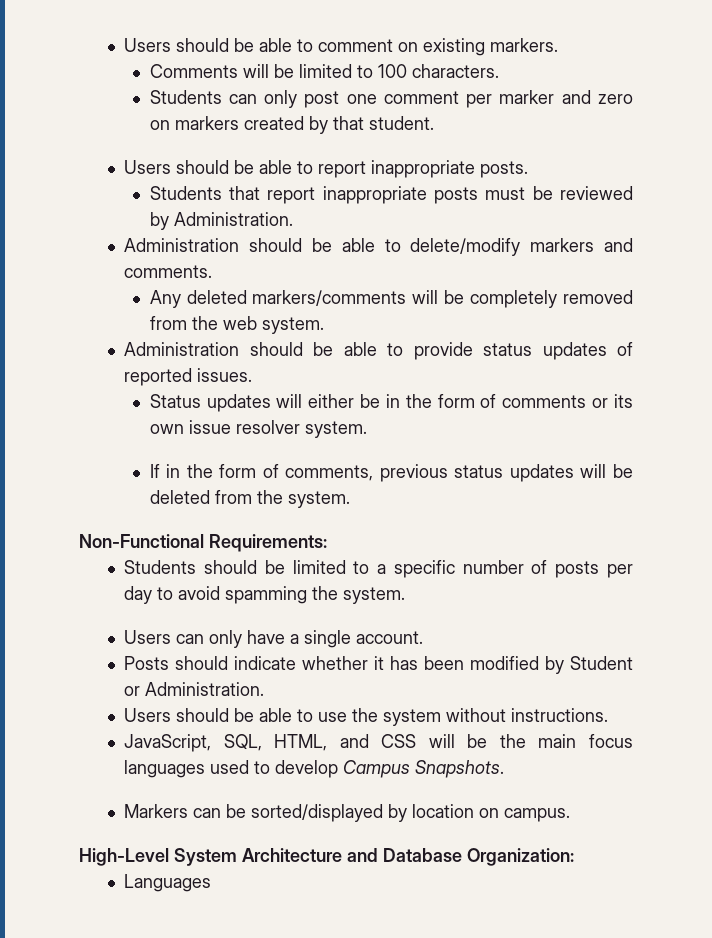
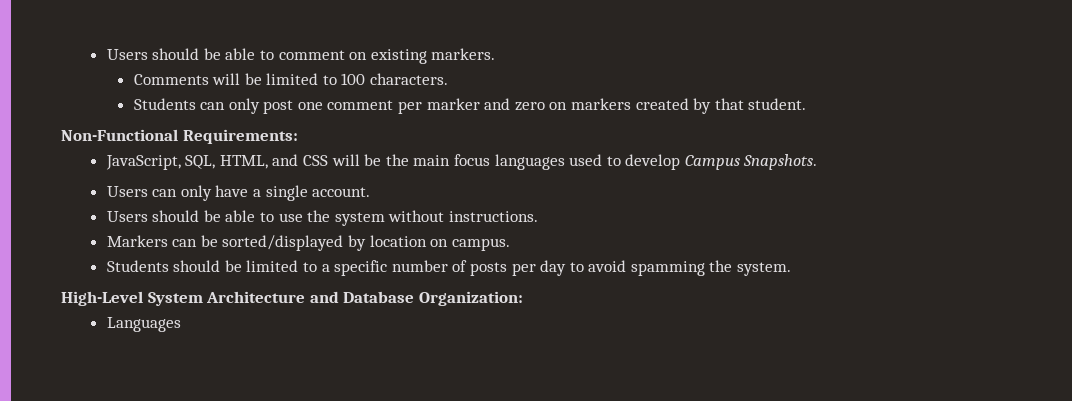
- Users should be able to report inappropriate posts.
- Students that report inappropriate posts must be reviewed by Administration.
- Administration should be able to delete/modify markers and comments.
- Any deleted markers/comments will be completely removed from the web system.
- Administration should be able to provide status updates of reported issues.
- Status updates will either be in the form of comments or its own issue resolver system.
- If in the form of comments, previous status updates will be deleted from the system.
  Non-Functional Requirements:
+ JavaScript, SQL, HTML, and CSS will be the main focus languages used to develop Campus Snapshots.
+ Users can only have a single account.
+ Users should be able to use the system without instructions.
+ Markers can be sorted/displayed by location on campus.
- Users can only have a single account.
- Posts should indicate whether it has been modified by Student or Administration.
- Users should be able to use the system without instructions.
- JavaScript, SQL, HTML, and CSS will be the main focus languages used to develop Campus Snapshots.
- Markers can be sorted/displayed by location on campus.

